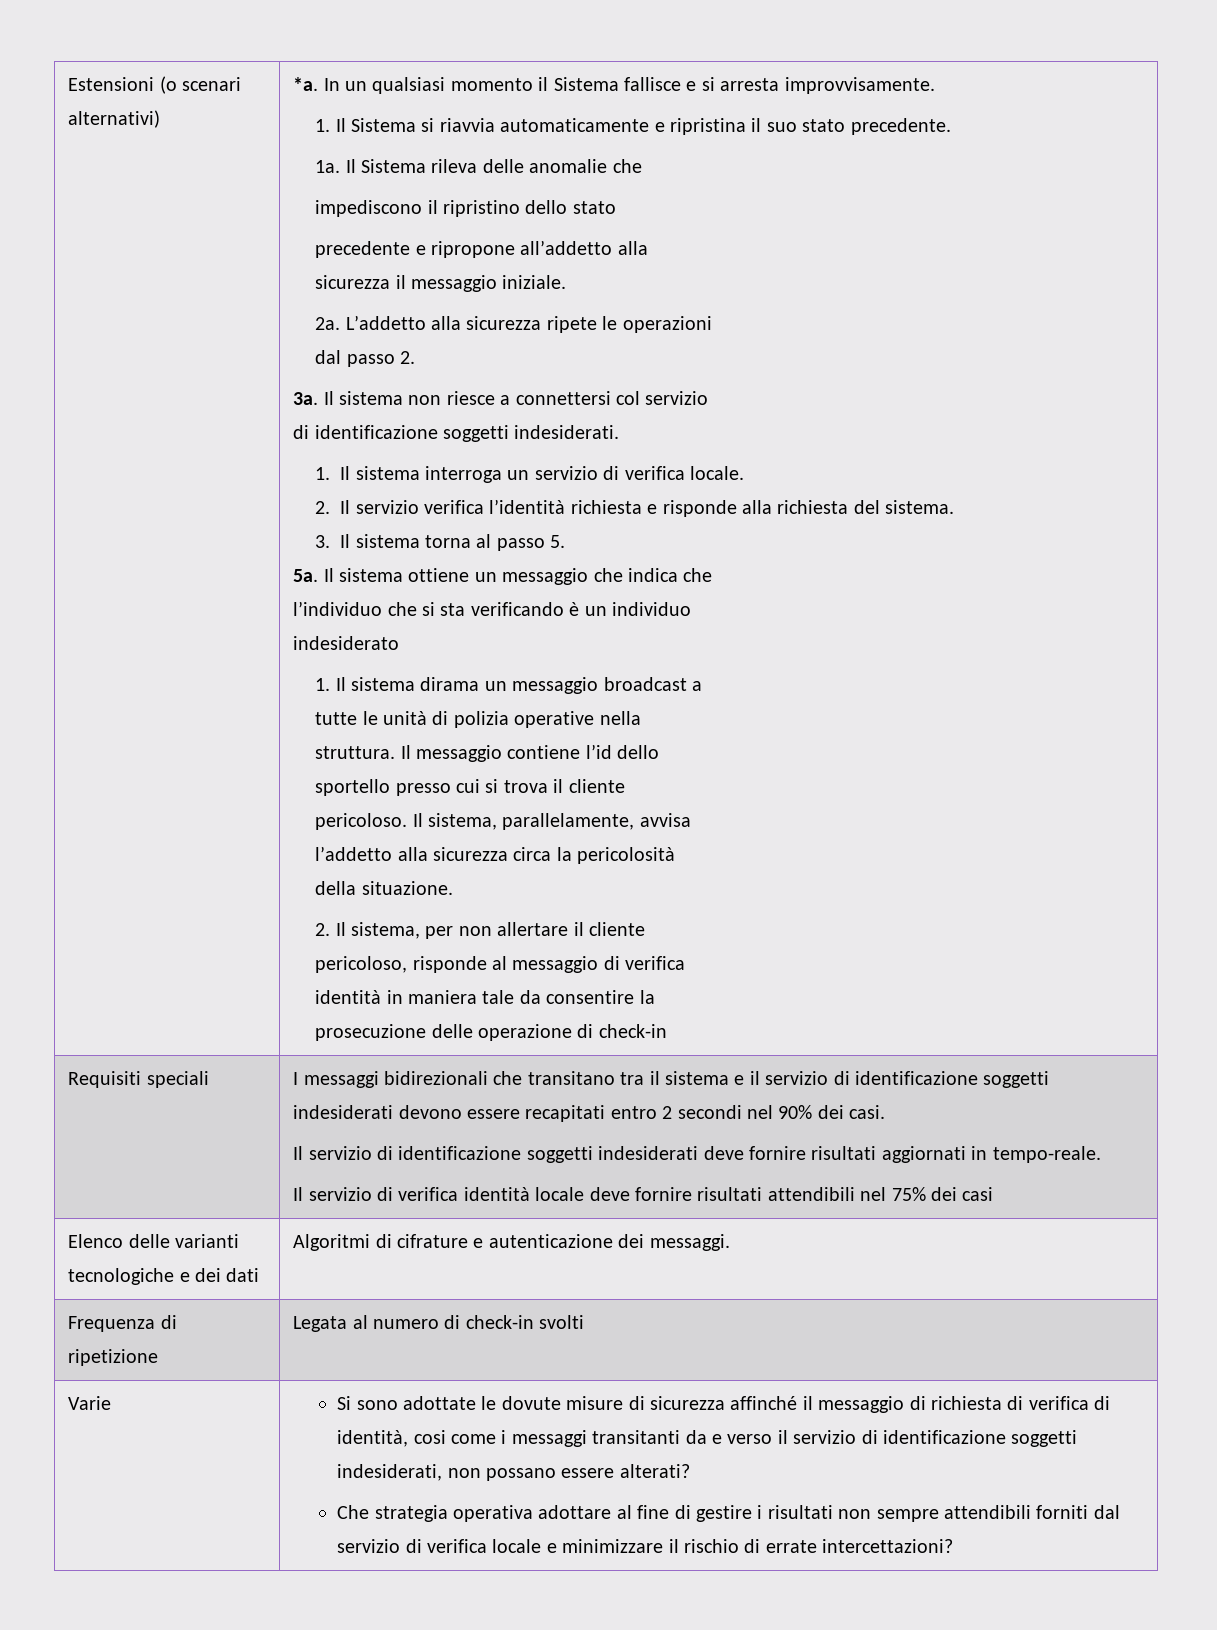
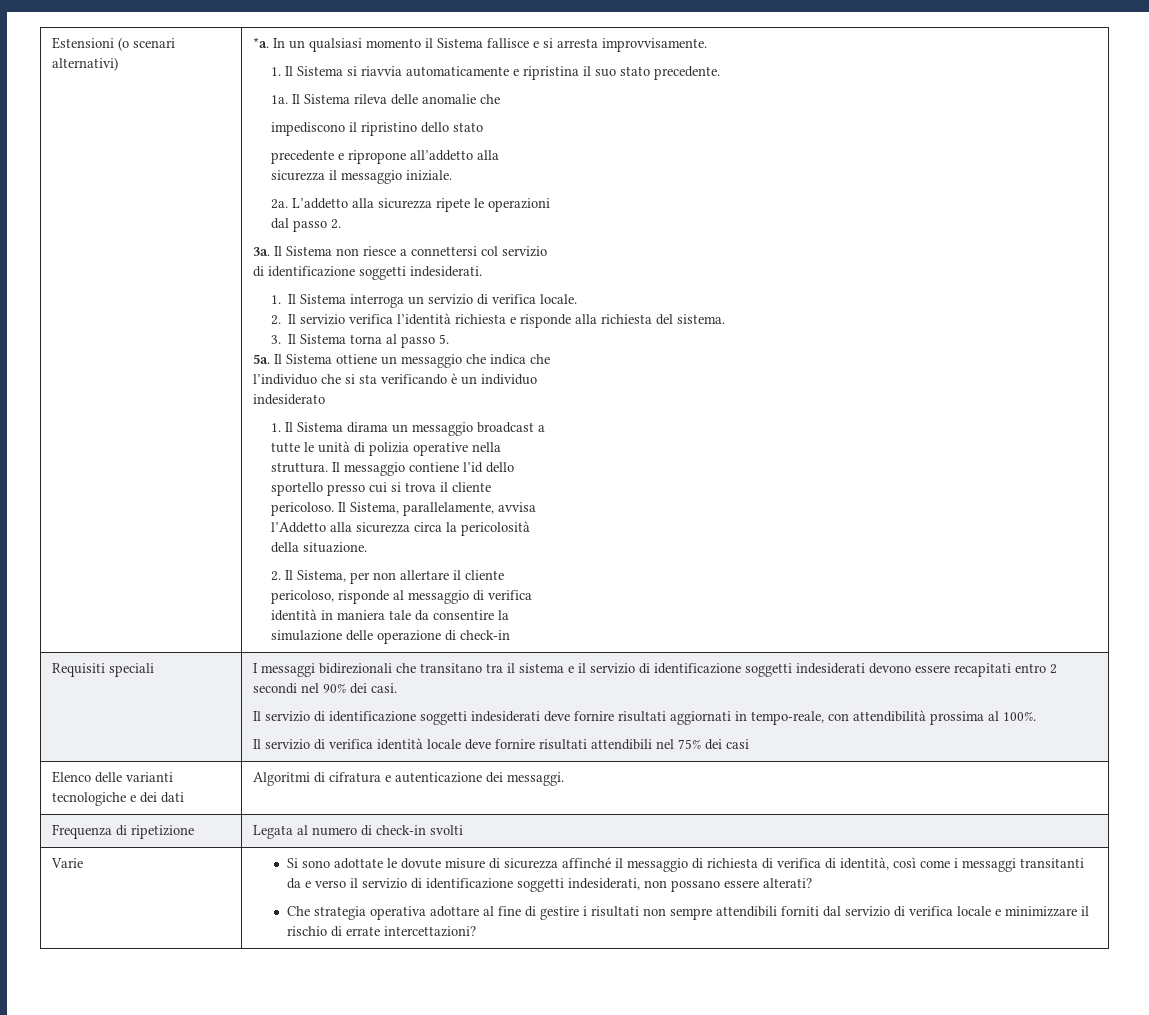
- Il sistema non riesce a connettersi col servizio
+ Il Sistema non riesce a connettersi col servizio
- 1. Il sistema interroga un servizio di verifica locale.
+ 1. Il Sistema interroga un servizio di verifica locale.
- 3. Il sistema torna al passo 5.
+ 3. Il Sistema torna al passo 5.
- Il sistema ottiene un messaggio che indica che
+ Il Sistema ottiene un messaggio che indica che
- 1. Il sistema dirama un messaggio broadcast a
+ 1. Il Sistema dirama un messaggio broadcast a
- Il sistema, parallelamente, avvisa
+ Il Sistema, parallelamente, avvisa
- l’addetto alla sicurezza circa la pericolosità
+ l’Addetto alla sicurezza circa la pericolosità
- 2. Il sistema, per non allertare il cliente
+ 2. Il Sistema, per non allertare il cliente
- prosecuzione delle operazione di check-in
+ simulazione delle operazione di check-in
- Il servizio di identificazione soggetti indesiderati deve fornire risultati aggiornati in tempo-reale.
+ Il servizio di identificazione soggetti indesiderati deve fornire risultati aggiornati in tempo-reale, con attendibilità prossima al 100%.
- Elenco delle varianti tecnologiche e dei dati | Algoritmi di cifrature e autenticazione dei messaggi.
+ Elenco delle varianti tecnologiche e dei dati | Algoritmi di cifratura e autenticazione dei messaggi.
- Si sono adottate le dovute misure di sicurezza affinché il messaggio di richiesta di verifica di identità, cosi come i messaggi transitanti da e verso il servizio di identificazione soggetti indesiderati, non possano essere alterati?
+ Si sono adottate le dovute misure di sicurezza affinché il messaggio di richiesta di verifica di identità, così come i messaggi transitanti da e verso il servizio di identificazione soggetti indesiderati, non possano essere alterati?

